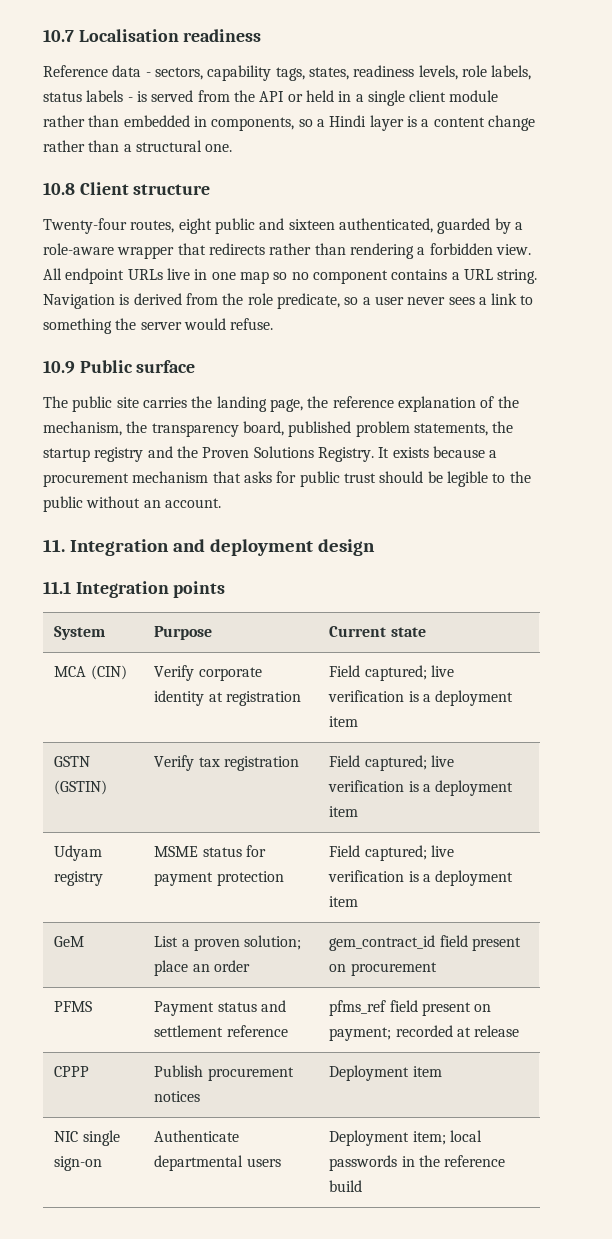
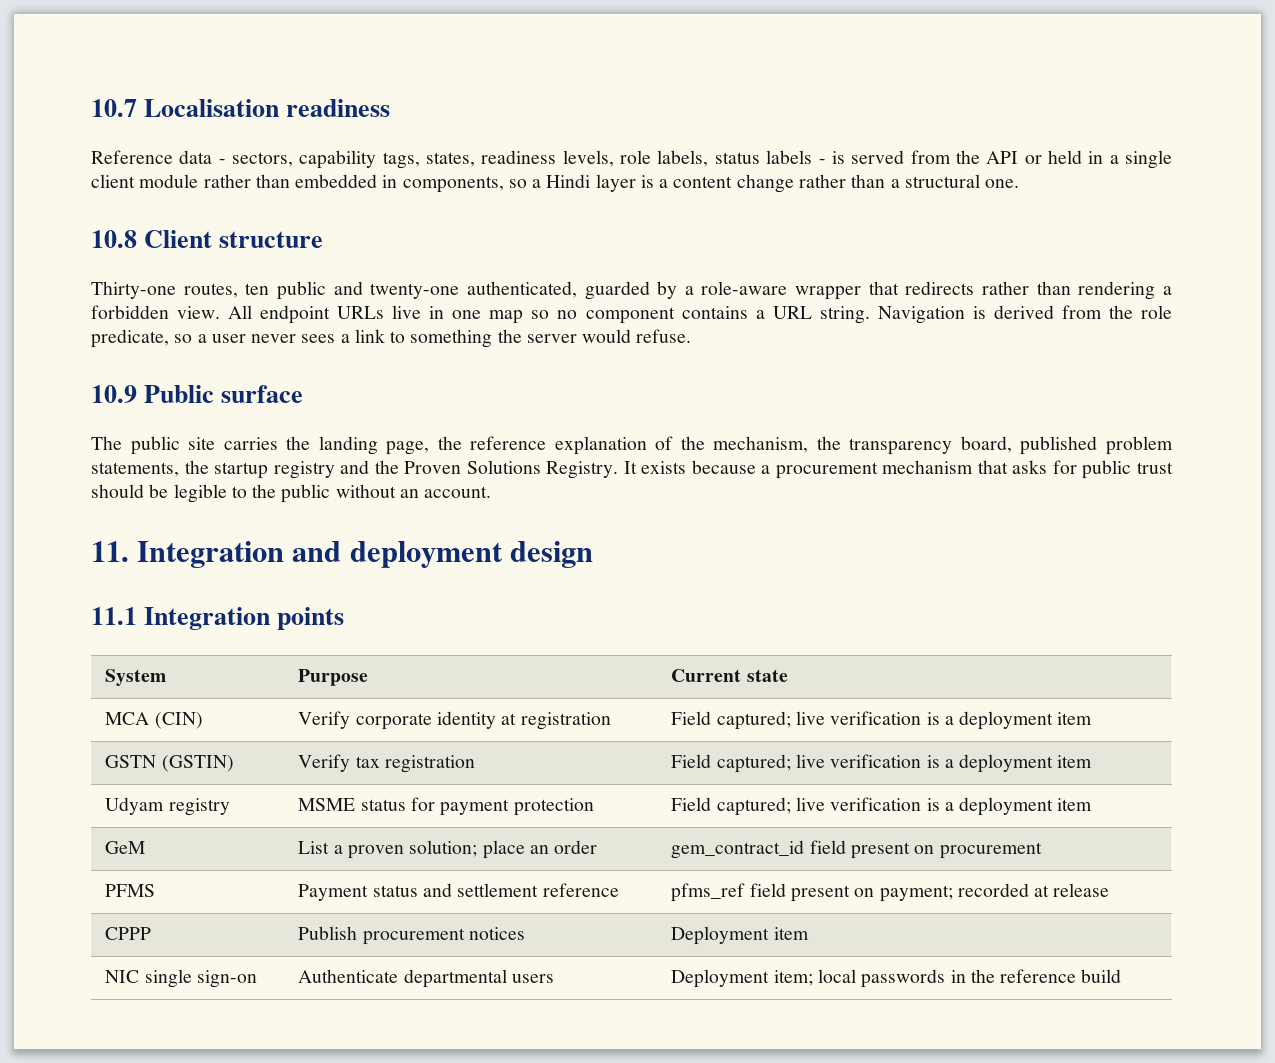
- Twenty-four routes, eight public and sixteen authenticated, guarded by a role-aware wrapper that redirects rather than rendering a forbidden view.
+ Thirty-one routes, ten public and twenty-one authenticated, guarded by a role-aware wrapper that redirects rather than rendering a forbidden view.

